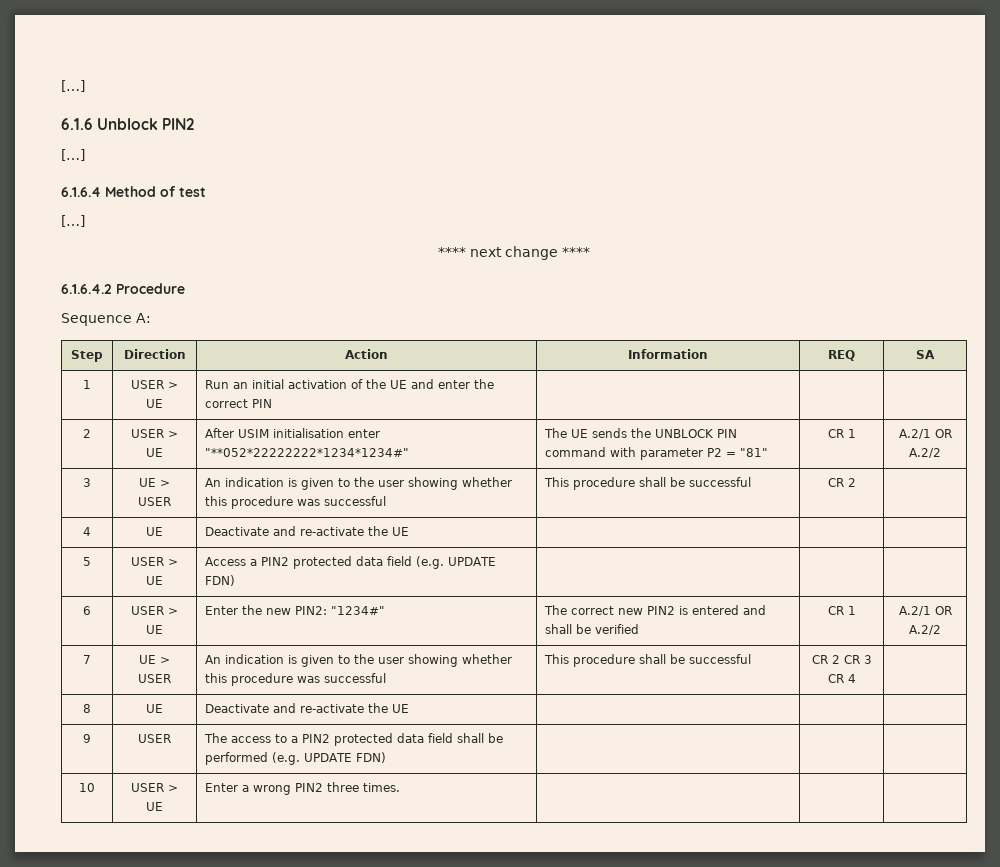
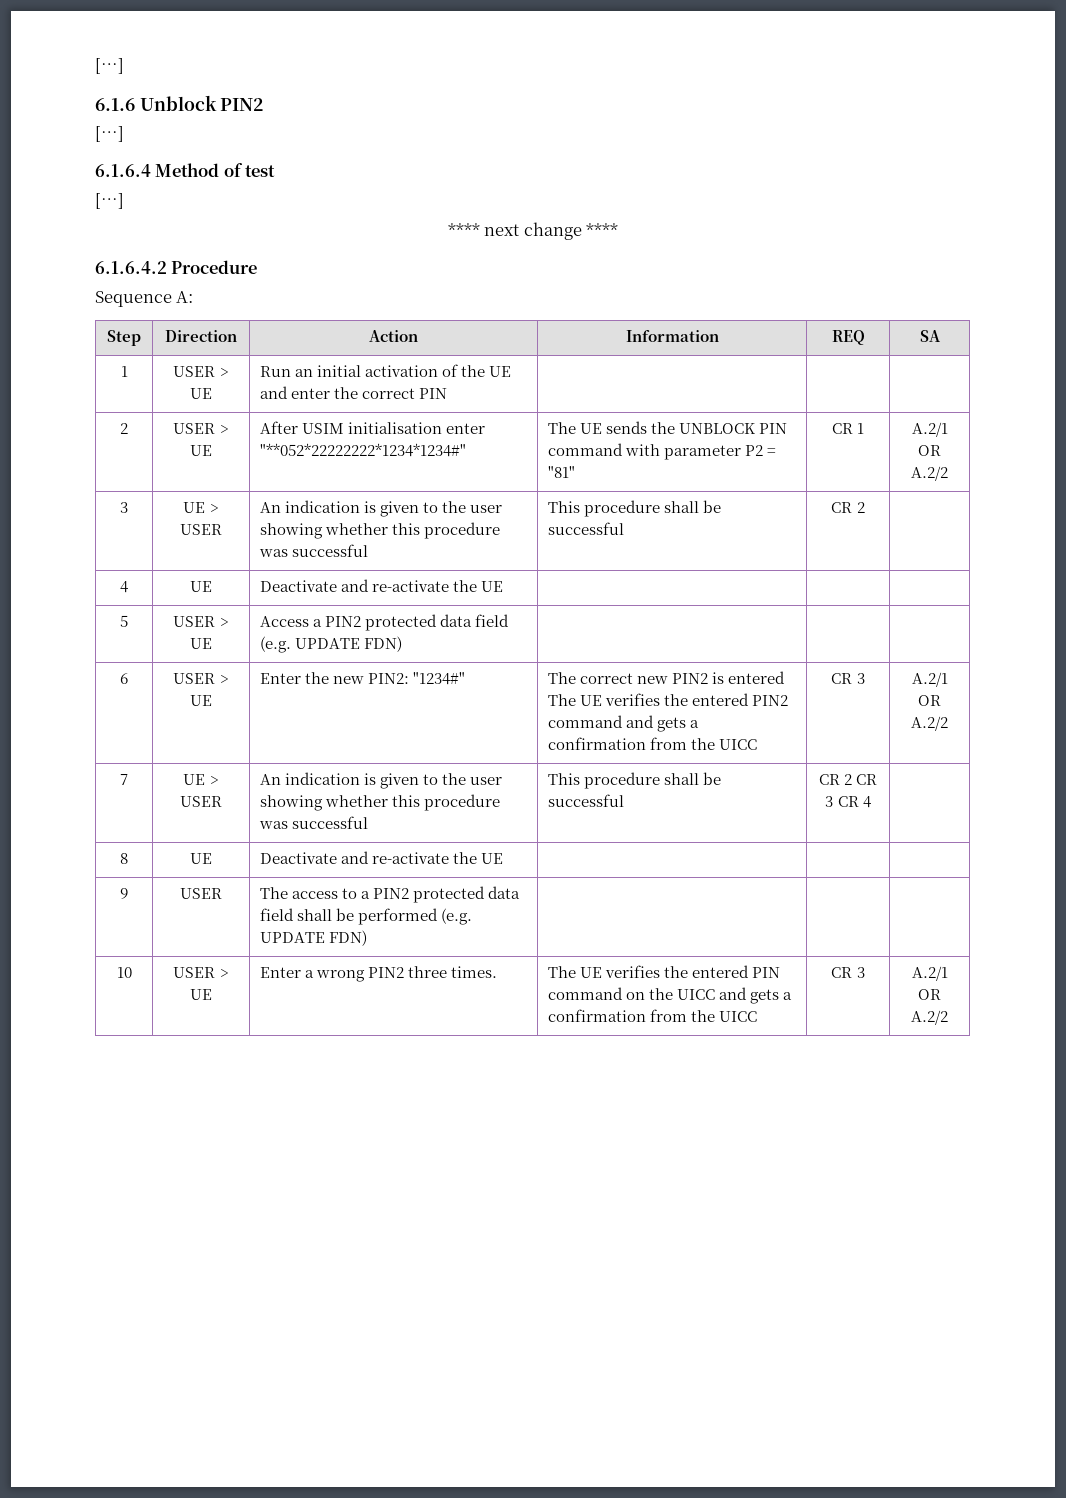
- 6 | USER > UE | Enter the new PIN2: "1234#" | The correct new PIN2 is entered and shall be verified | CR 1 | A.2/1 OR A.2/2
+ 6 | USER > UE | Enter the new PIN2: "1234#" | The correct new PIN2 is entered The UE verifies the entered PIN2 command and gets a confirmation from the UICC | CR 3 | A.2/1 OR A.2/2
- 10 | USER > UE | Enter a wrong PIN2 three times. | | |
+ 10 | USER > UE | Enter a wrong PIN2 three times. | The UE verifies the entered PIN command on the UICC and gets a confirmation from the UICC | CR 3 | A.2/1 OR A.2/2

